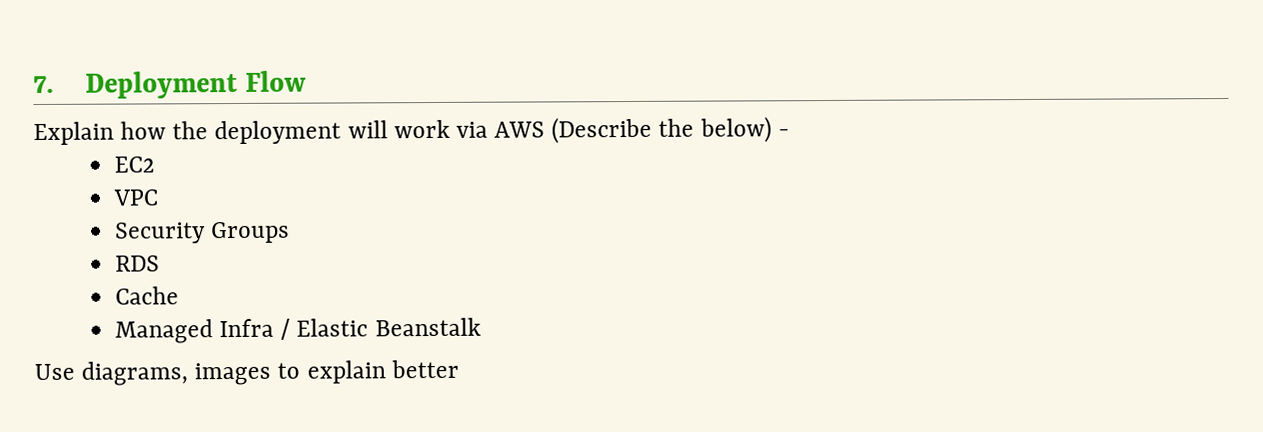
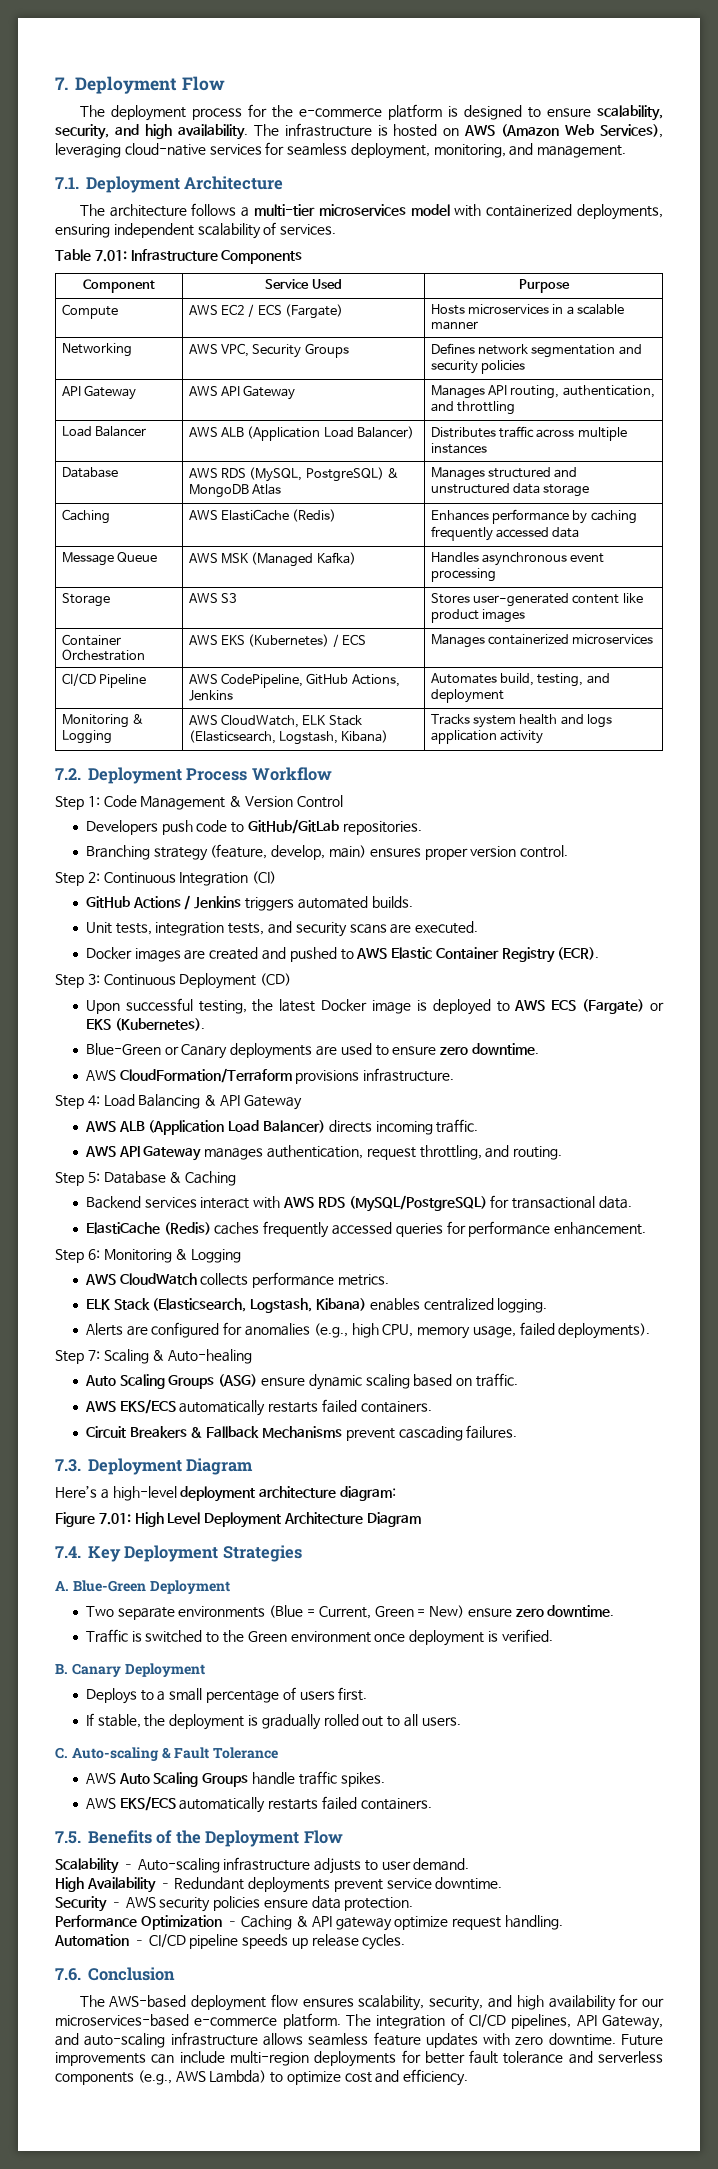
- Explain how the deployment will work via AWS (Describe the below) -
- EC2
- VPC
- Security Groups
- RDS
- Cache
- Managed Infra / Elastic Beanstalk
- Use diagrams, images to explain better
+ The deployment process for the e-commerce platform is designed to ensure scalability, security, and high availability. The infrastructure is hosted on AWS (Amazon Web Services), leveraging cloud-native services for seamless deployment, monitoring, and management.
+ 7.1. Deployment Architecture
+ The architecture follows a multi-tier microservices model with containerized deployments, ensuring independent scalability of services.
+ Table 7.01: Infrastructure Components
+ Component | Service Used | Purpose
+ Compute | AWS EC2 / ECS (Fargate) | Hosts microservices in a scalable manner
+ Networking | AWS VPC, Security Groups | Defines network segmentation and security policies
+ API Gateway | AWS API Gateway | Manages API routing, authentication, and throttling
+ Load Balancer | AWS ALB (Application Load Balancer) | Distributes traffic across multiple instances
+ Database | AWS RDS (MySQL, PostgreSQL) & MongoDB Atlas | Manages structured and unstructured data storage
+ Caching | AWS ElastiCache (Redis) | Enhances performance by caching frequently accessed data
+ Message Queue | AWS MSK (Managed Kafka) | Handles asynchronous event processing
+ Storage | AWS S3 | Stores user-generated content like product images
+ Container Orchestration | AWS EKS (Kubernetes) / ECS | Manages containerized microservices
+ CI/CD Pipeline | AWS CodePipeline, GitHub Actions, Jenkins | Automates build, testing, and deployment
+ Monitoring & Logging | AWS CloudWatch, ELK Stack (Elasticsearch, Logstash, Kibana) | Tracks system health and logs application activity
+ 7.2. Deployment Process Workflow
+ Step 1: Code Management & Version Control
+ Developers push code to GitHub/GitLab repositories.
+ Branching strategy (feature, develop, main) ensures proper version control.
+ Step 2: Continuous Integration (CI)
+ GitHub Actions / Jenkins triggers automated builds.
+ Unit tests, integration tests, and security scans are executed.
+ Docker images are created and pushed to AWS Elastic Container Registry (ECR).
+ Step 3: Continuous Deployment (CD)
+ Upon successful testing, the latest Docker image is deployed to AWS ECS (Fargate) or EKS (Kubernetes).
+ Blue-Green or Canary deployments are used to ensure zero downtime.
+ AWS CloudFormation/Terraform provisions infrastructure.
+ Step 4: Load Balancing & API Gateway
+ AWS ALB (Application Load Balancer) directs incoming traffic.
+ AWS API Gateway manages authentication, request throttling, and routing.
+ Step 5: Database & Caching
+ Backend services interact with AWS RDS (MySQL/PostgreSQL) for transactional data.
+ ElastiCache (Redis) caches frequently accessed queries for performance enhancement.
+ Step 6: Monitoring & Logging
+ AWS CloudWatch collects performance metrics.
+ ELK Stack (Elasticsearch, Logstash, Kibana) enables centralized logging.
+ Alerts are configured for anomalies (e.g., high CPU, memory usage, failed deployments).
+ Step 7: Scaling & Auto-healing
+ Auto Scaling Groups (ASG) ensure dynamic scaling based on traffic.
+ AWS EKS/ECS automatically restarts failed containers.
+ Circuit Breakers & Fallback Mechanisms prevent cascading failures.
+ 7.3. Deployment Diagram
+ Here’s a high-level deployment architecture diagram:
+ Figure 7.01: High Level Deployment Architecture Diagram
+ 7.4. Key Deployment Strategies
+ A. Blue-Green Deployment
+ Two separate environments (Blue = Current, Green = New) ensure zero downtime.
+ Traffic is switched to the Green environment once deployment is verified.
+ B. Canary Deployment
+ Deploys to a small percentage of users first.
+ If stable, the deployment is gradually rolled out to all users.
+ C. Auto-scaling & Fault Tolerance
+ AWS Auto Scaling Groups handle traffic spikes.
+ AWS EKS/ECS automatically restarts failed containers.
+ 7.5. Benefits of the Deployment Flow
+ Scalability – Auto-scaling infrastructure adjusts to user demand.
+ High Availability – Redundant deployments prevent service downtime.
+ Security – AWS security policies ensure data protection.
+ Performance Optimization – Caching & API gateway optimize request handling.
+ Automation – CI/CD pipeline speeds up release cycles.
+ 7.6. Conclusion
+ The AWS-based deployment flow ensures scalability, security, and high availability for our microservices-based e-commerce platform. The integration of CI/CD pipelines, API Gateway, and auto-scaling infrastructure allows seamless feature updates with zero downtime. Future improvements can include multi-region deployments for better fault tolerance and serverless components (e.g., AWS Lambda) to optimize cost and efficiency.

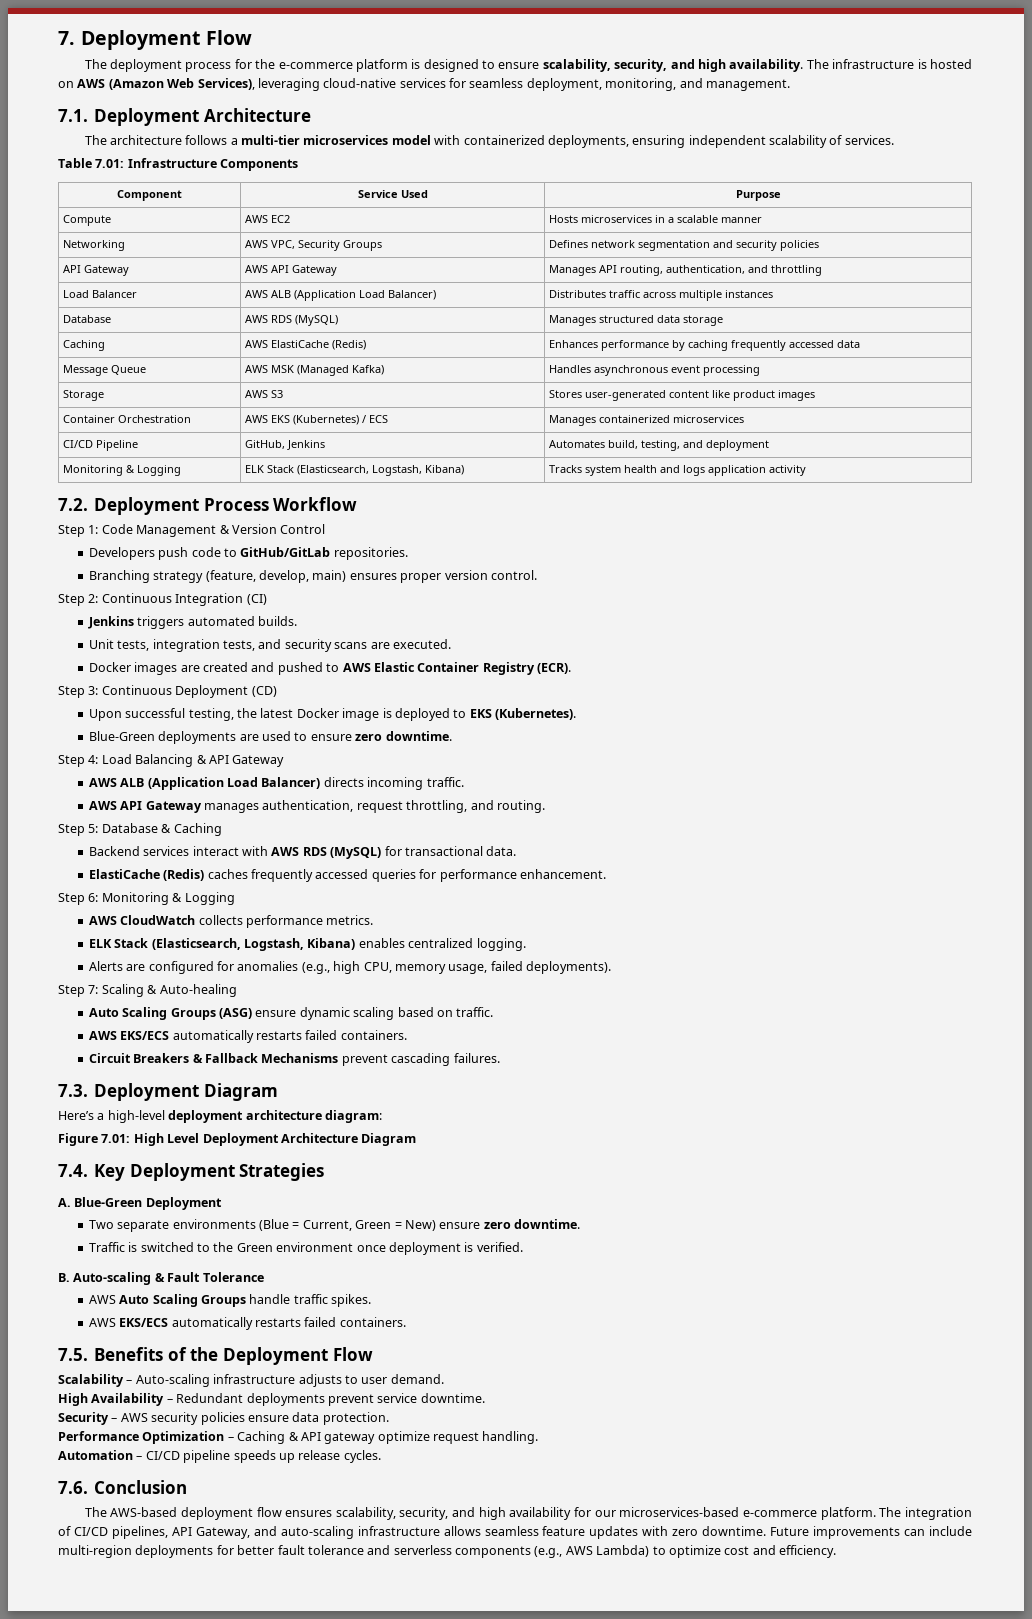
- Compute | AWS EC2 / ECS (Fargate) | Hosts microservices in a scalable manner
+ Compute | AWS EC2 | Hosts microservices in a scalable manner
- Database | AWS RDS (MySQL, PostgreSQL) & MongoDB Atlas | Manages structured and unstructured data storage
+ Database | AWS RDS (MySQL) | Manages structured data storage
- CI/CD Pipeline | AWS CodePipeline, GitHub Actions, Jenkins | Automates build, testing, and deployment
+ CI/CD Pipeline | GitHub, Jenkins | Automates build, testing, and deployment
- Monitoring & Logging | AWS CloudWatch, ELK Stack (Elasticsearch, Logstash, Kibana) | Tracks system health and logs application activity
+ Monitoring & Logging | ELK Stack (Elasticsearch, Logstash, Kibana) | Tracks system health and logs application activity
- GitHub Actions / Jenkins triggers automated builds.
+ Jenkins triggers automated builds.
- Upon successful testing, the latest Docker image is deployed to AWS ECS (Fargate) or EKS (Kubernetes).
+ Upon successful testing, the latest Docker image is deployed to EKS (Kubernetes).
- Blue-Green or Canary deployments are used to ensure zero downtime.
+ Blue-Green deployments are used to ensure zero downtime.
- AWS CloudFormation/Terraform provisions infrastructure.
- Backend services interact with AWS RDS (MySQL/PostgreSQL) for transactional data.
+ Backend services interact with AWS RDS (MySQL) for transactional data.
- B. Canary Deployment
- Deploys to a small percentage of users first.
- If stable, the deployment is gradually rolled out to all users.
- C. Auto-scaling & Fault Tolerance
+ B. Auto-scaling & Fault Tolerance

